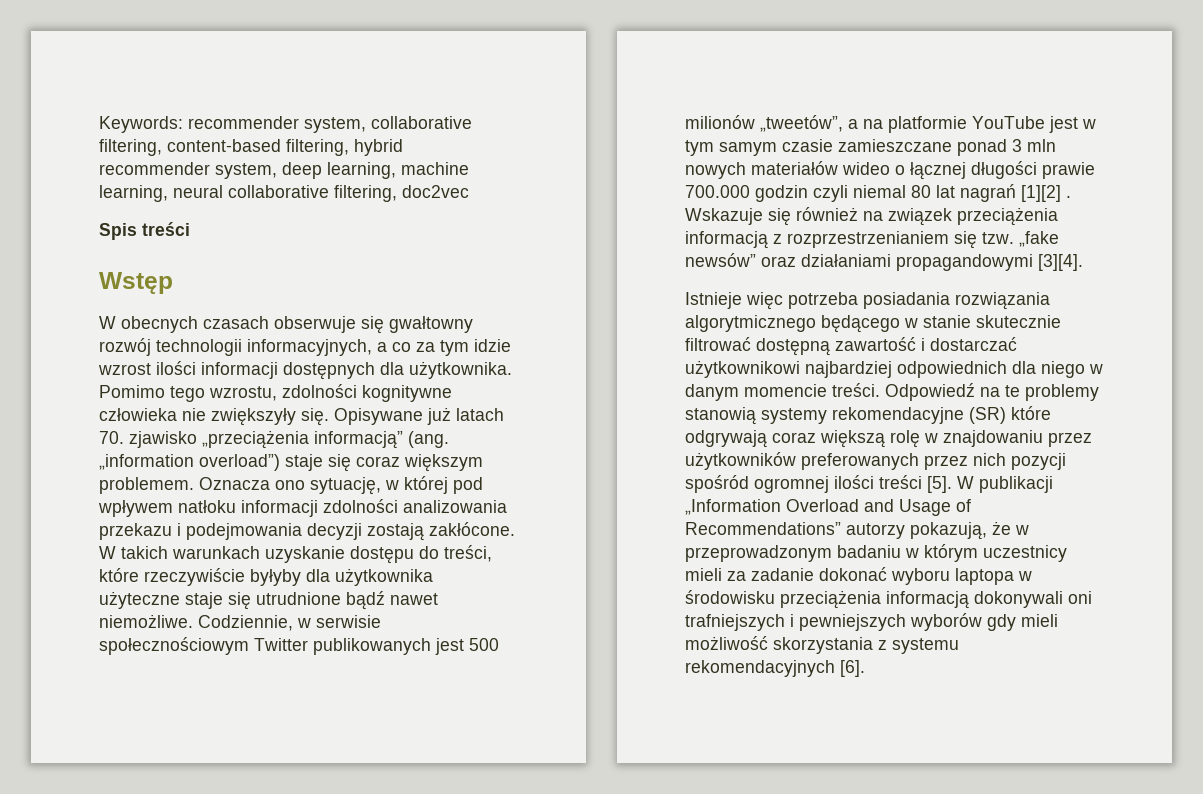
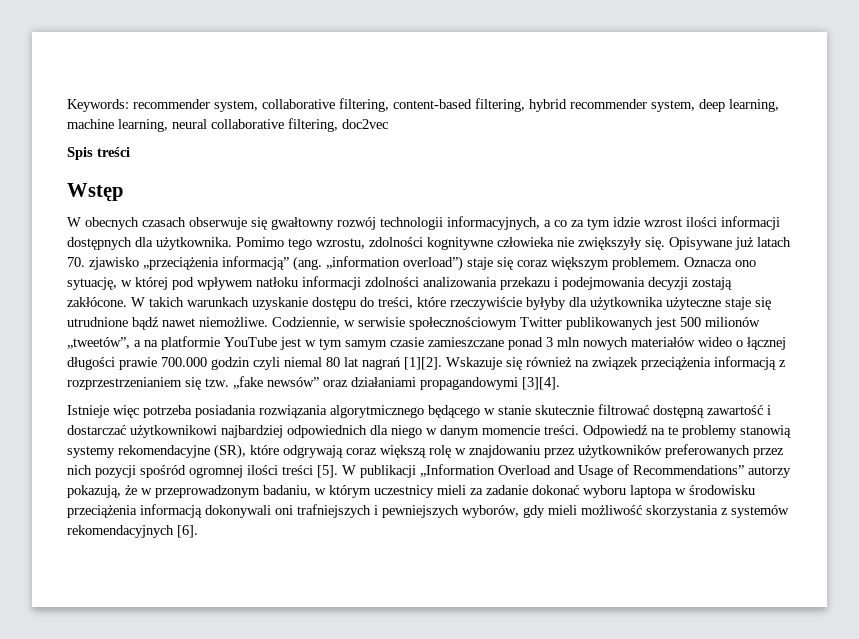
- Codziennie, w serwisie społecznościowym Twitter publikowanych jest 500 milionów „tweetów”, a na platformie YouTube jest w tym samym czasie zamieszczane ponad 3 mln nowych materiałów wideo o łącznej długości prawie 700.000 godzin czyli niemal 80 lat nagrań [1][2] .
+ Codziennie, w serwisie społecznościowym Twitter publikowanych jest 500 milionów „tweetów”, a na platformie YouTube jest w tym samym czasie zamieszczane ponad 3 mln nowych materiałów wideo o łącznej długości prawie 700.000 godzin czyli niemal 80 lat nagrań [1][2].
- Odpowiedź na te problemy stanowią systemy rekomendacyjne (SR) które odgrywają coraz większą rolę w znajdowaniu przez użytkowników preferowanych przez nich pozycji spośród ogromnej ilości treści [5].
+ Odpowiedź na te problemy stanowią systemy rekomendacyjne (SR), które odgrywają coraz większą rolę w znajdowaniu przez użytkowników preferowanych przez nich pozycji spośród ogromnej ilości treści [5].
- W publikacji „Information Overload and Usage of Recommendations” autorzy pokazują, że w przeprowadzonym badaniu w którym uczestnicy mieli za zadanie dokonać wyboru laptopa w środowisku przeciążenia informacją dokonywali oni trafniejszych i pewniejszych wyborów gdy mieli możliwość skorzystania z systemu rekomendacyjnych [6].
+ W publikacji „Information Overload and Usage of Recommendations” autorzy pokazują, że w przeprowadzonym badaniu, w którym uczestnicy mieli za zadanie dokonać wyboru laptopa w środowisku przeciążenia informacją dokonywali oni trafniejszych i pewniejszych wyborów, gdy mieli możliwość skorzystania z systemów rekomendacyjnych [6].

